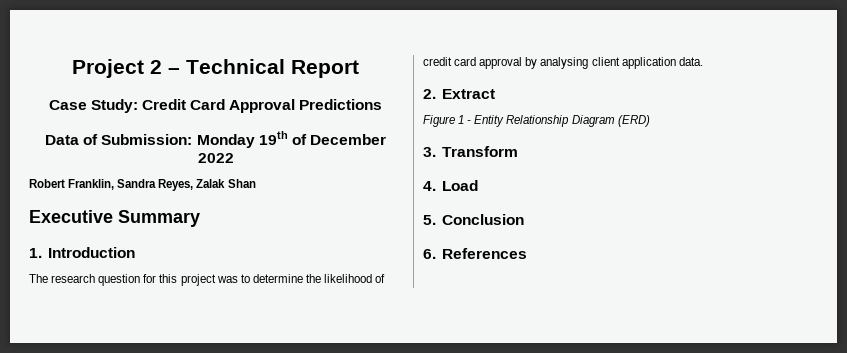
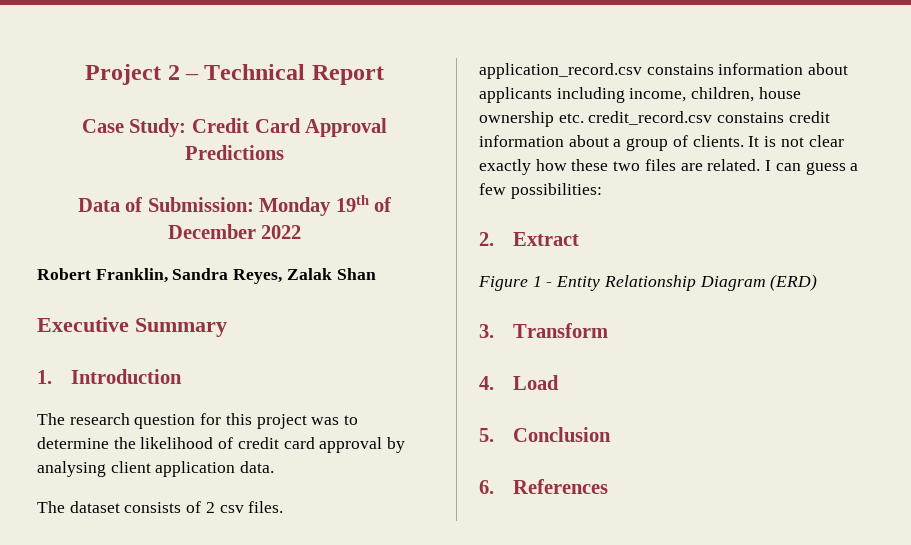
+ The dataset consists of 2 csv files. application_record.csv constains information about applicants including income, children, house ownership etc. credit_record.csv constains credit information about a group of clients. It is not clear exactly how these two files are related. I can guess a few possibilities:

